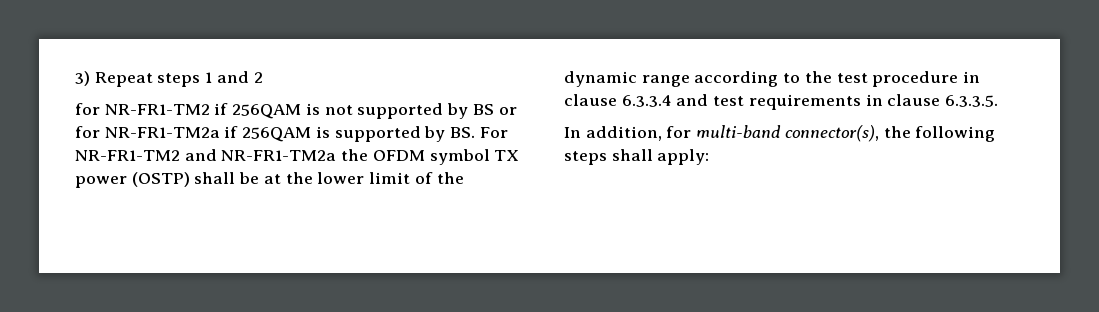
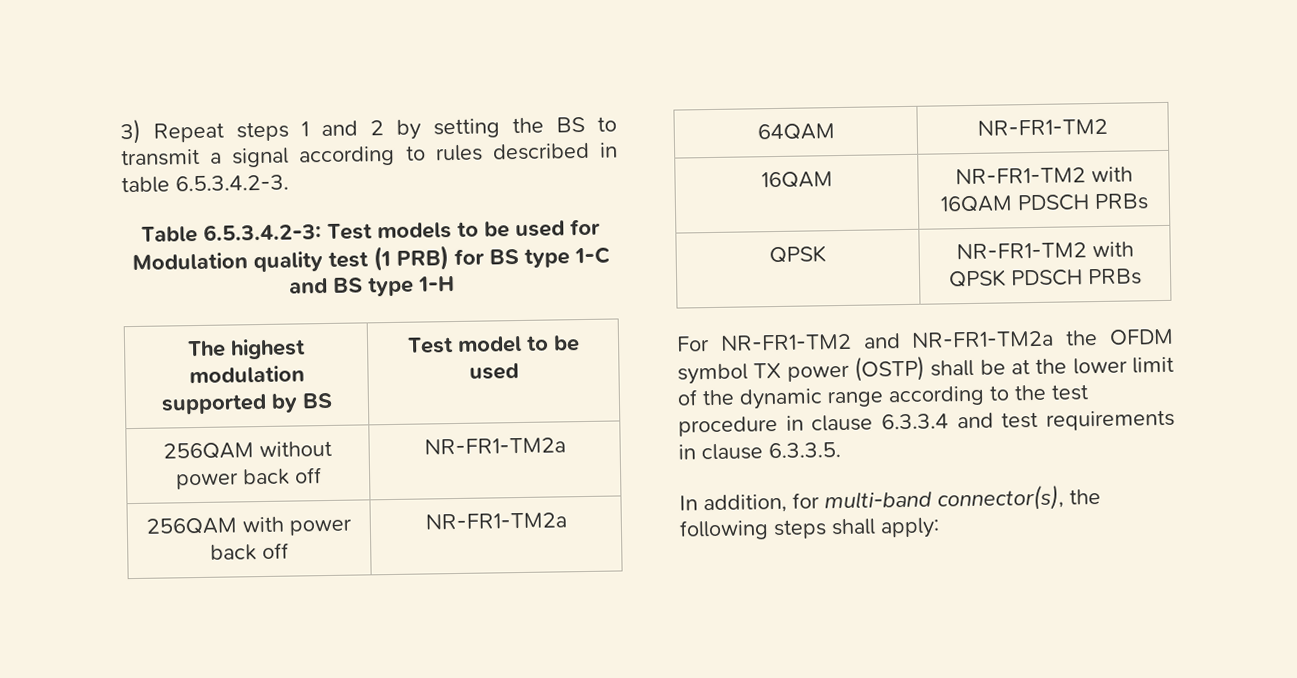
- 3) Repeat steps 1 and 2
- for NR-FR1-TM2 if 256QAM is not supported by BS or for NR-FR1-TM2a if 256QAM is supported by BS. For NR-FR1-TM2 and NR-FR1-TM2a the OFDM symbol TX power (OSTP) shall be at the lower limit of the dynamic range according to the test procedure in clause 6.3.3.4 and test requirements in clause 6.3.3.5.
+ 3) Repeat steps 1 and 2 by setting the BS to transmit a signal according to rules described in table 6.5.3.4.2-3.
+ Table 6.5.3.4.2-3: Test models to be used for Modulation quality test (1 PRB) for BS type 1-C and BS type 1-H
+ The highest modulation supported by BS | Test model to be used
+ 256QAM without power back off | NR-FR1-TM2a
+ 256QAM with power back off | NR-FR1-TM2a
+ 64QAM | NR-FR1-TM2
+ 16QAM | NR-FR1-TM2 with 16QAM PDSCH PRBs
+ QPSK | NR-FR1-TM2 with QPSK PDSCH PRBs
+ For NR-FR1-TM2 and NR-FR1-TM2a the OFDM symbol TX power (OSTP) shall be at the lower limit of the dynamic range according to the test procedure in clause 6.3.3.4 and test requirements in clause 6.3.3.5.

